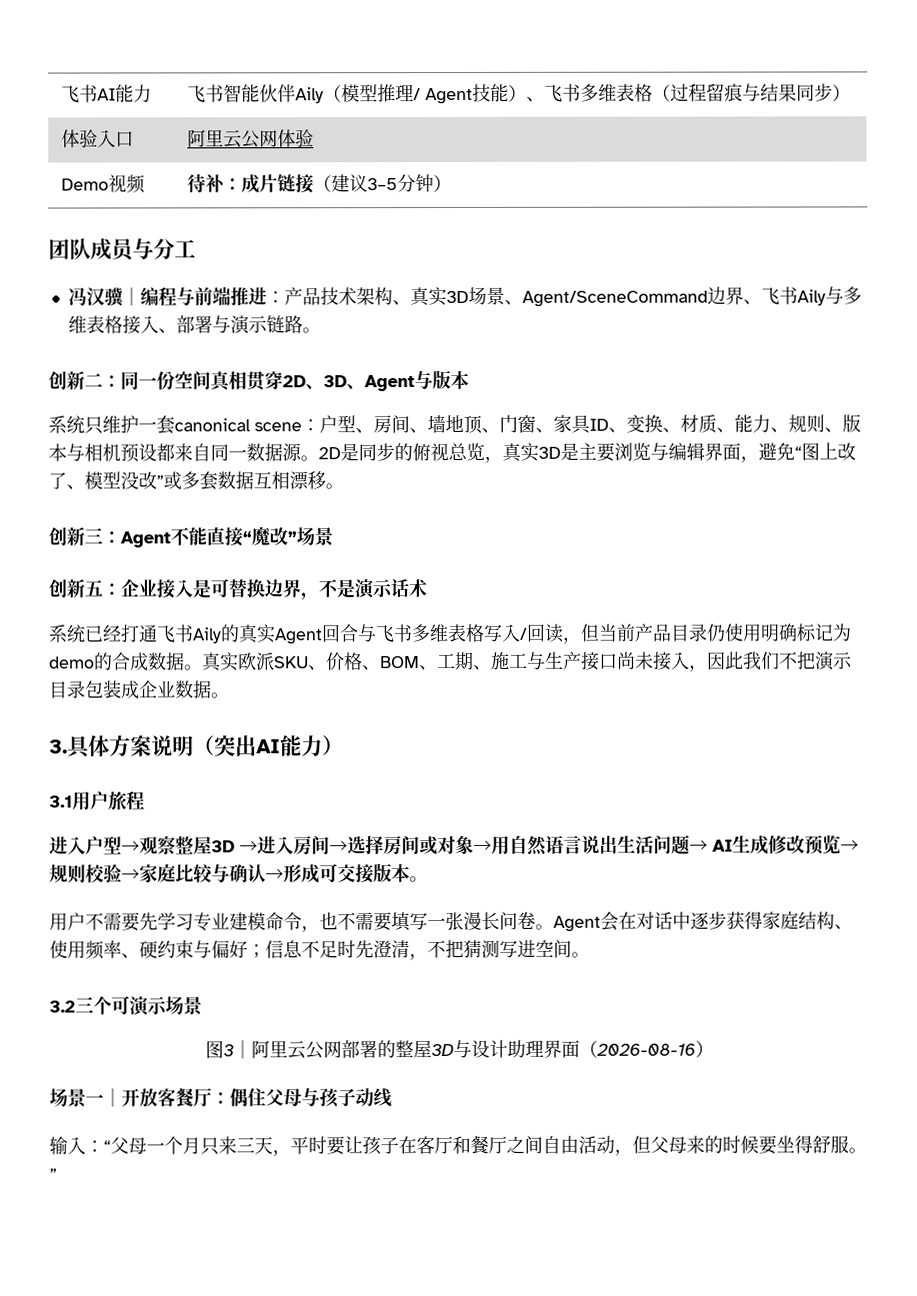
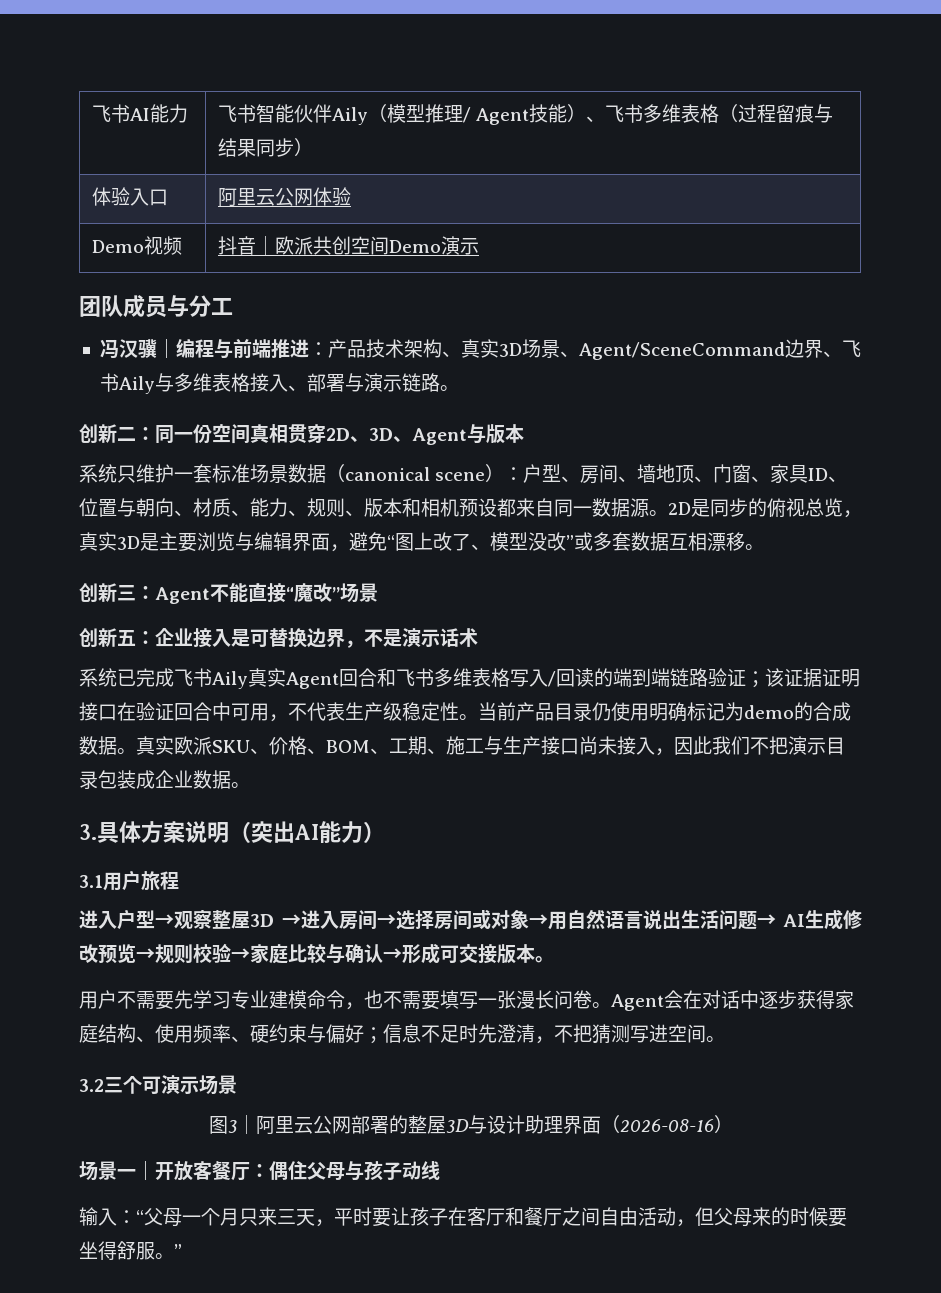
- Demo视频 | 待补：成片链接（建议3–5分钟）
+ Demo视频 | 抖音｜欧派共创空间Demo演示
- 系统只维护一套canonical scene：户型、房间、墙地顶、门窗、家具ID、变换、材质、能力、规则、版本与相机预设都来自同一数据源。
+ 系统只维护一套标准场景数据（canonical scene）：户型、房间、墙地顶、门窗、家具ID、位置与朝向、材质、能力、规则、版本和相机预设都来自同一数据源。
- 系统已经打通飞书Aily的真实Agent回合与飞书多维表格写入/回读，但当前产品目录仍使用明确标记为demo的合成数据。
+ 系统已完成飞书Aily真实Agent回合和飞书多维表格写入/回读的端到端链路验证；该证据证明接口在验证回合中可用，不代表生产级稳定性。当前产品目录仍使用明确标记为demo的合成数据。

